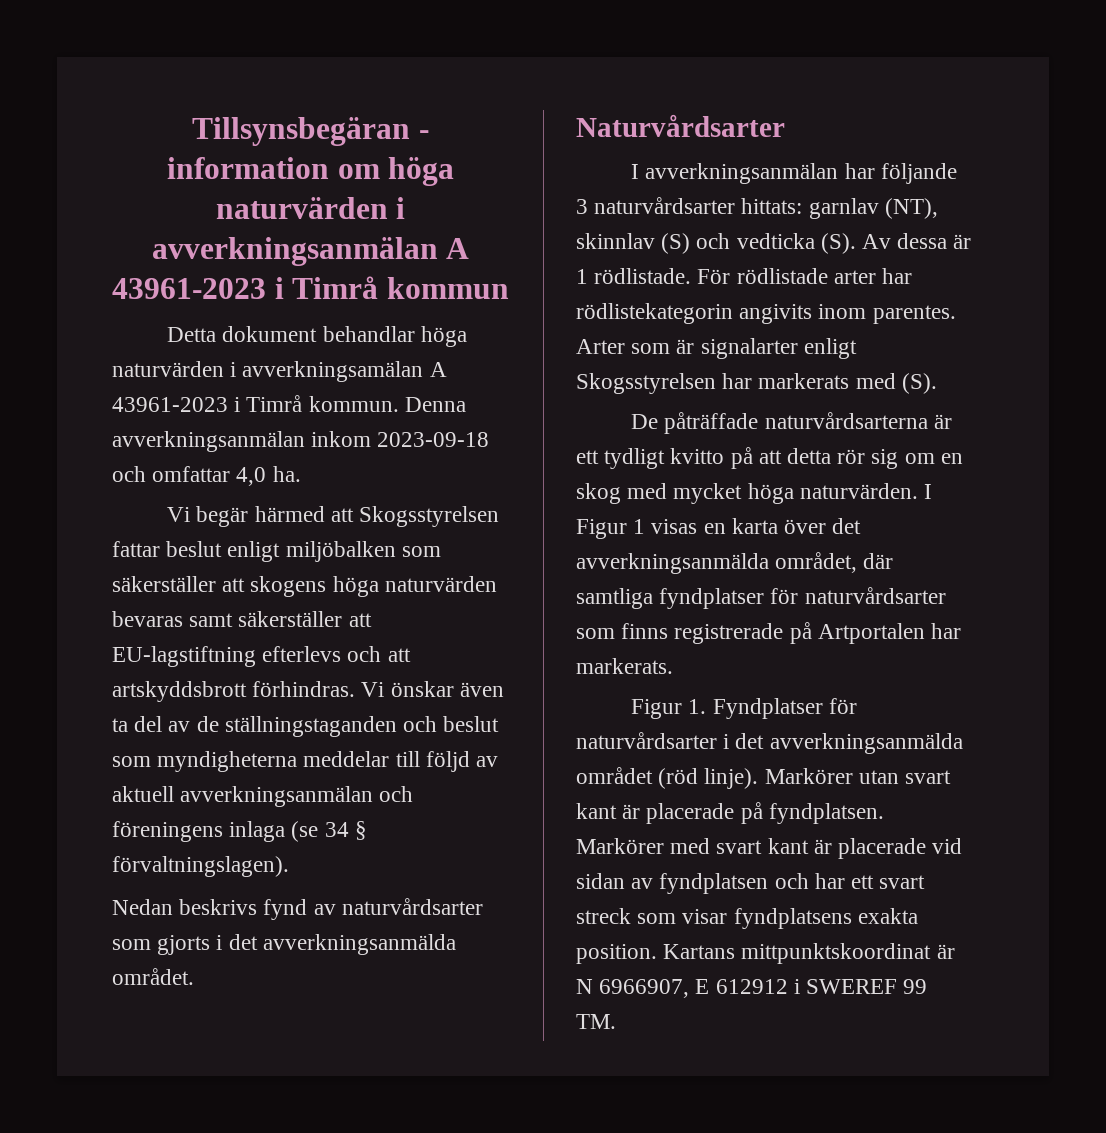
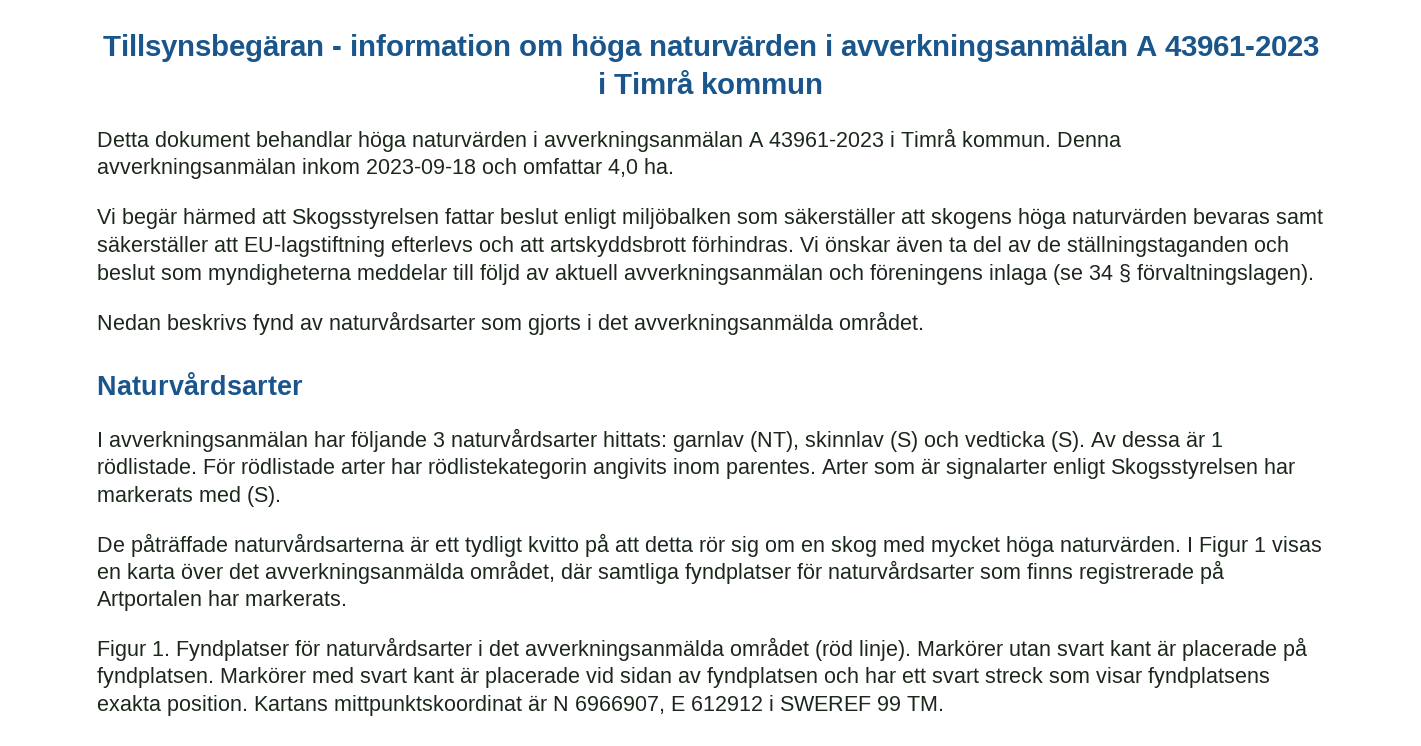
- Detta dokument behandlar höga naturvärden i avverkningsamälan A 43961-2023 i Timrå kommun.
+ Detta dokument behandlar höga naturvärden i avverkningsanmälan A 43961-2023 i Timrå kommun.

